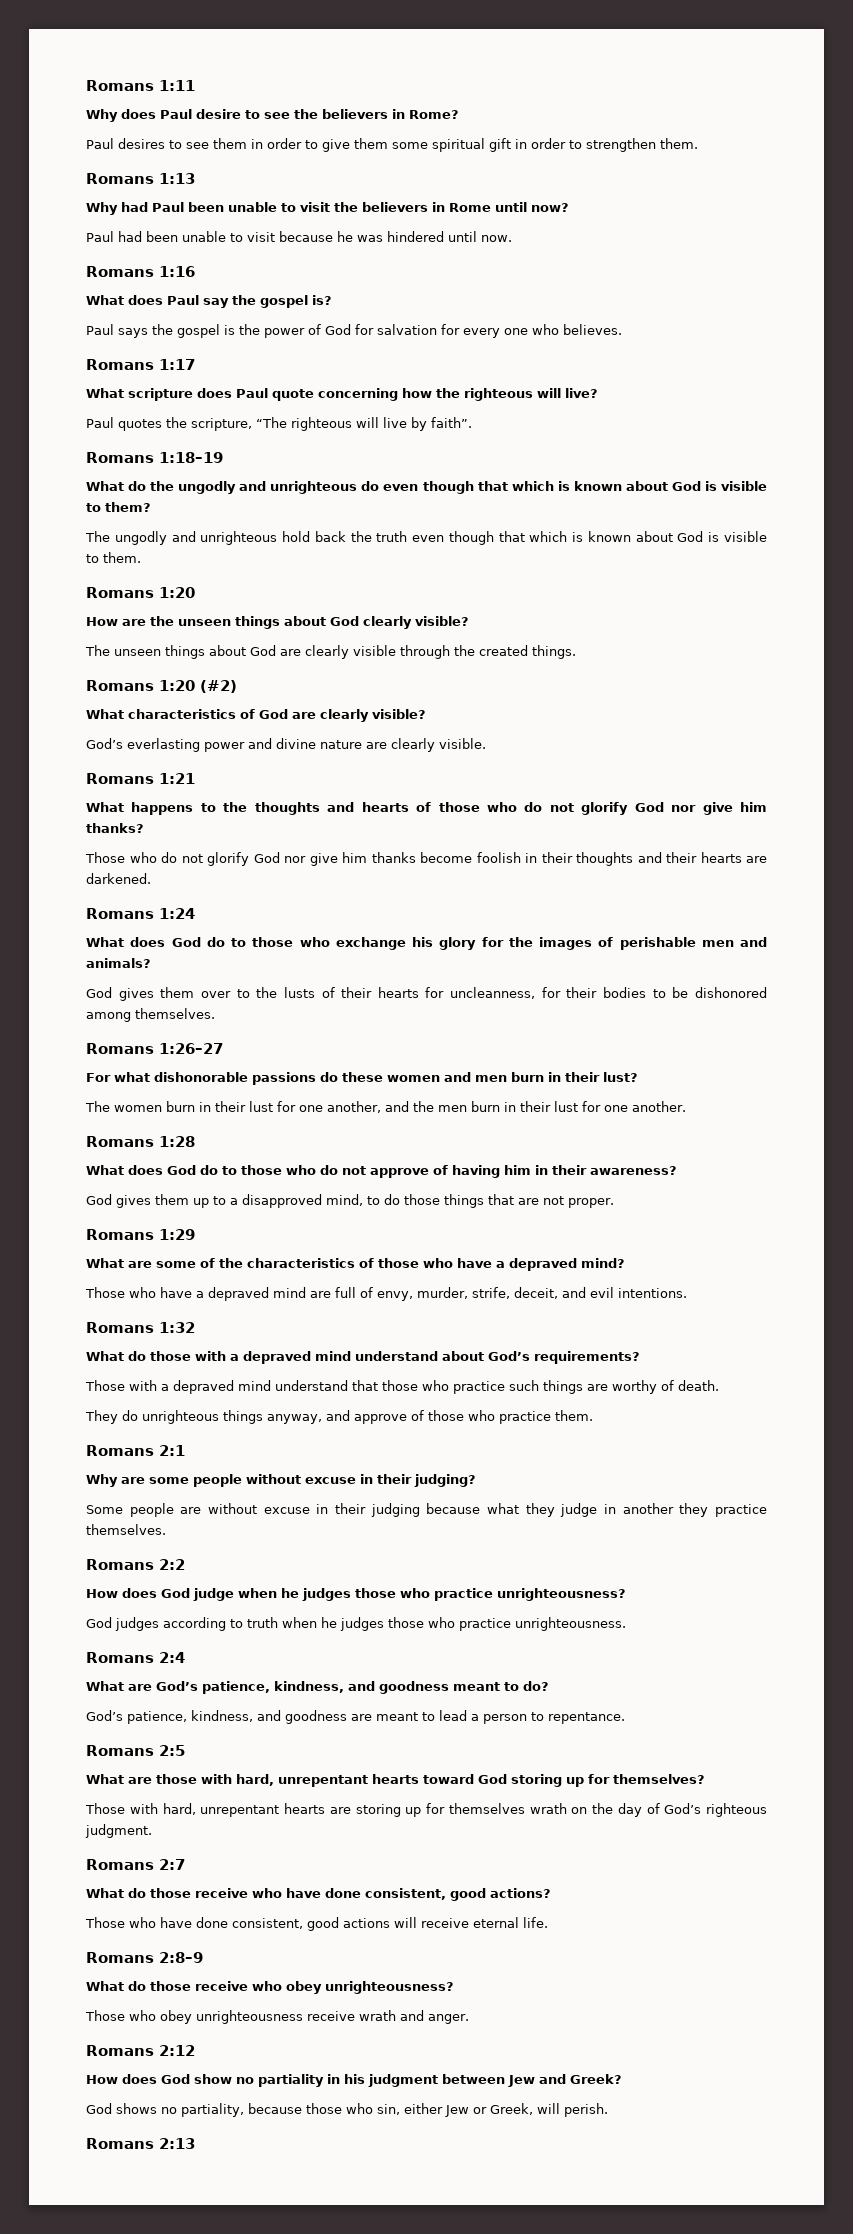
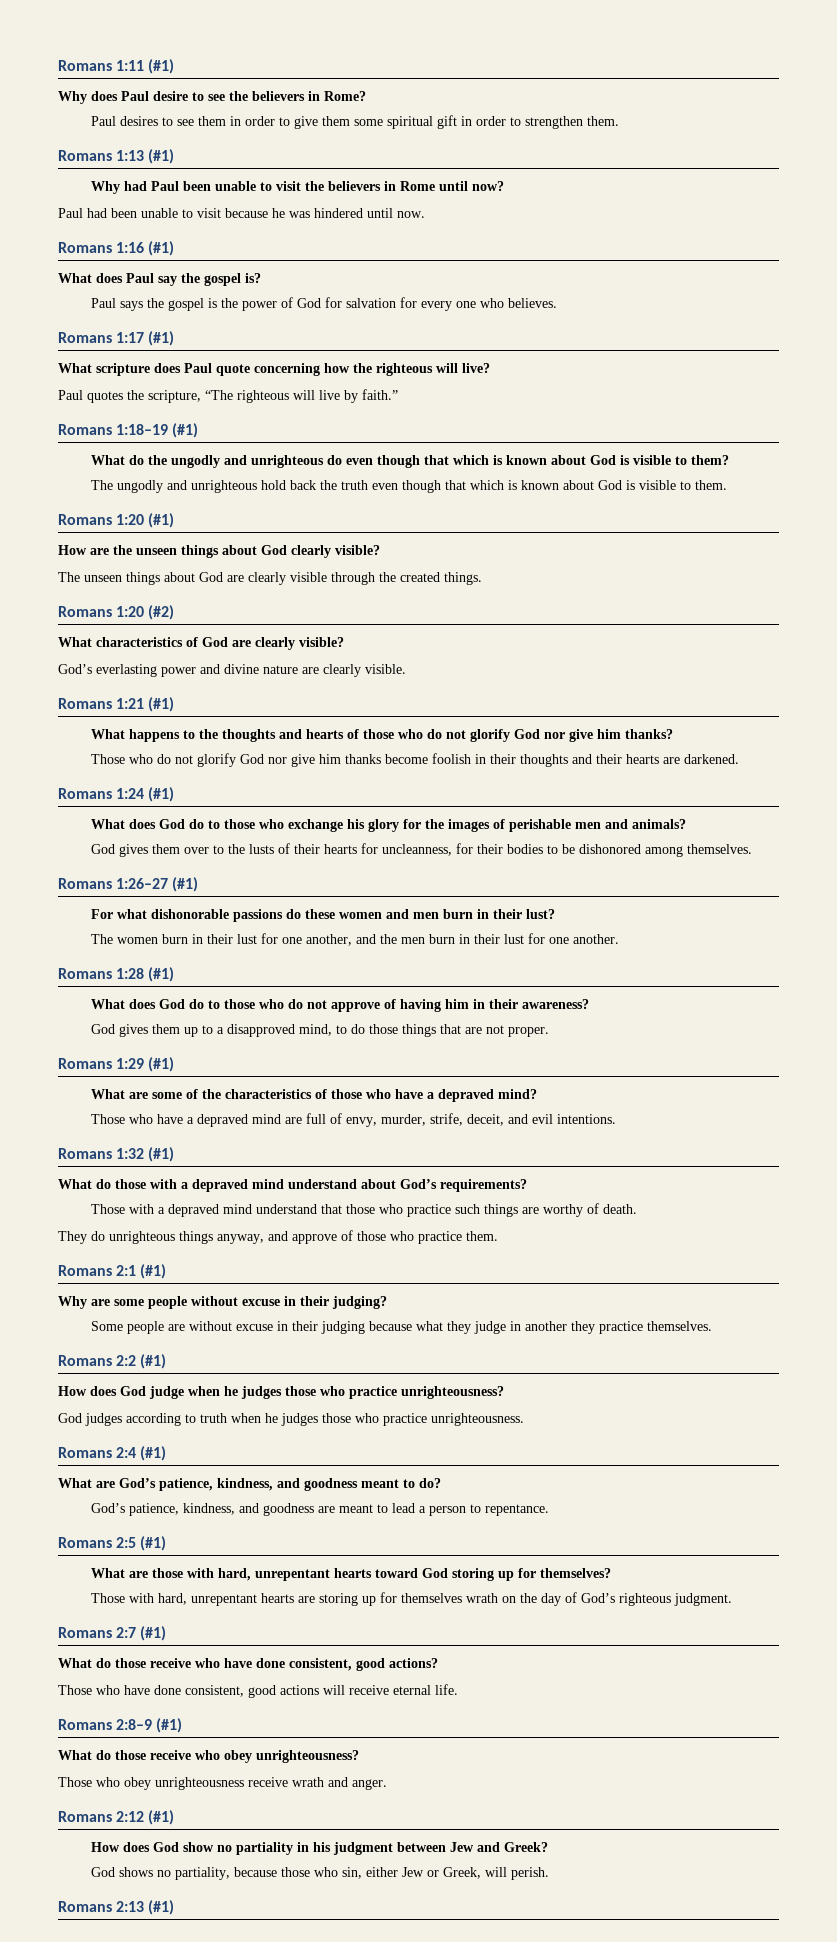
- Romans 1:11
+ Romans 1:11 (#1)
- Romans 1:13
+ Romans 1:13 (#1)
- Romans 1:16
+ Romans 1:16 (#1)
- Romans 1:17
+ Romans 1:17 (#1)
- Paul quotes the scripture, “The righteous will live by faith”.
+ Paul quotes the scripture, “The righteous will live by faith.”
- Romans 1:18–19
+ Romans 1:18–19 (#1)
  The ungodly and unrighteous hold back the truth even though that which is known about God is visible to them.
- Romans 1:20
+ Romans 1:20 (#1)
- Romans 1:21
+ Romans 1:21 (#1)
- Romans 1:24
+ Romans 1:24 (#1)
- Romans 1:26–27
+ Romans 1:26–27 (#1)
- Romans 1:28
+ Romans 1:28 (#1)
- Romans 1:29
+ Romans 1:29 (#1)
- Romans 1:32
+ Romans 1:32 (#1)
- Romans 2:1
+ Romans 2:1 (#1)
- Romans 2:2
+ Romans 2:2 (#1)
- Romans 2:4
+ Romans 2:4 (#1)
- Romans 2:5
+ Romans 2:5 (#1)
- Romans 2:7
+ Romans 2:7 (#1)
- Romans 2:8–9
+ Romans 2:8–9 (#1)
- Romans 2:12
+ Romans 2:12 (#1)
- Romans 2:13
+ Romans 2:13 (#1)

